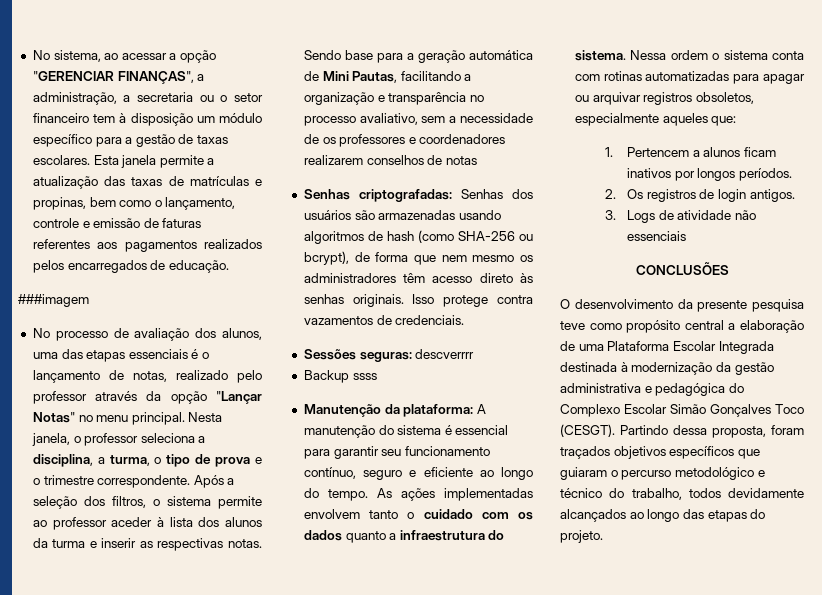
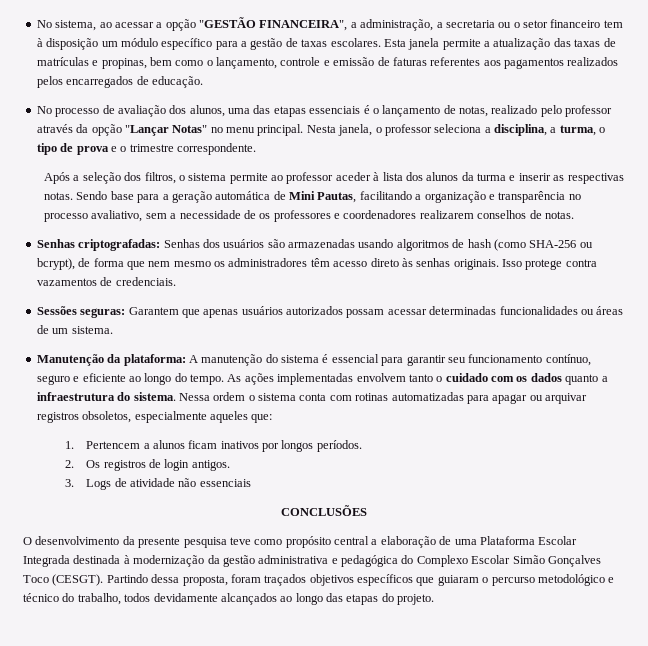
- No sistema, ao acessar a opção "GERENCIAR FINANÇAS", a administração, a secretaria ou o setor financeiro tem à disposição um módulo específico para a gestão de taxas escolares.
+ No sistema, ao acessar a opção "GESTÃO FINANCEIRA", a administração, a secretaria ou o setor financeiro tem à disposição um módulo específico para a gestão de taxas escolares.
- ###imagem
- Nesta janela, o professor seleciona a disciplina, a turma, o tipo de prova e o trimestre correspondente. Após a seleção dos filtros, o sistema permite ao professor aceder à lista dos alunos da turma e inserir as respectivas notas.
+ Nesta janela, o professor seleciona a disciplina, a turma, o tipo de prova e o trimestre correspondente.
+ Após a seleção dos filtros, o sistema permite ao professor aceder à lista dos alunos da turma e inserir as respectivas notas.
- Sendo base para a geração automática de Mini Pautas, facilitando a organização e transparência no processo avaliativo, sem a necessidade de os professores e coordenadores realizarem conselhos de notas
+ Sendo base para a geração automática de Mini Pautas, facilitando a organização e transparência no processo avaliativo, sem a necessidade de os professores e coordenadores realizarem conselhos de notas.
- Sessões seguras: descverrrr
- Backup ssss
+ Sessões seguras: Garantem que apenas usuários autorizados possam acessar determinadas funcionalidades ou áreas de um sistema.

